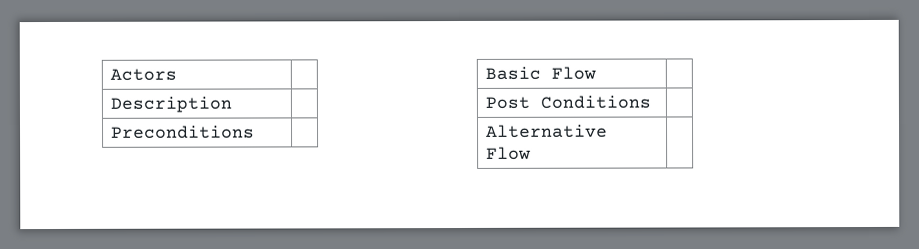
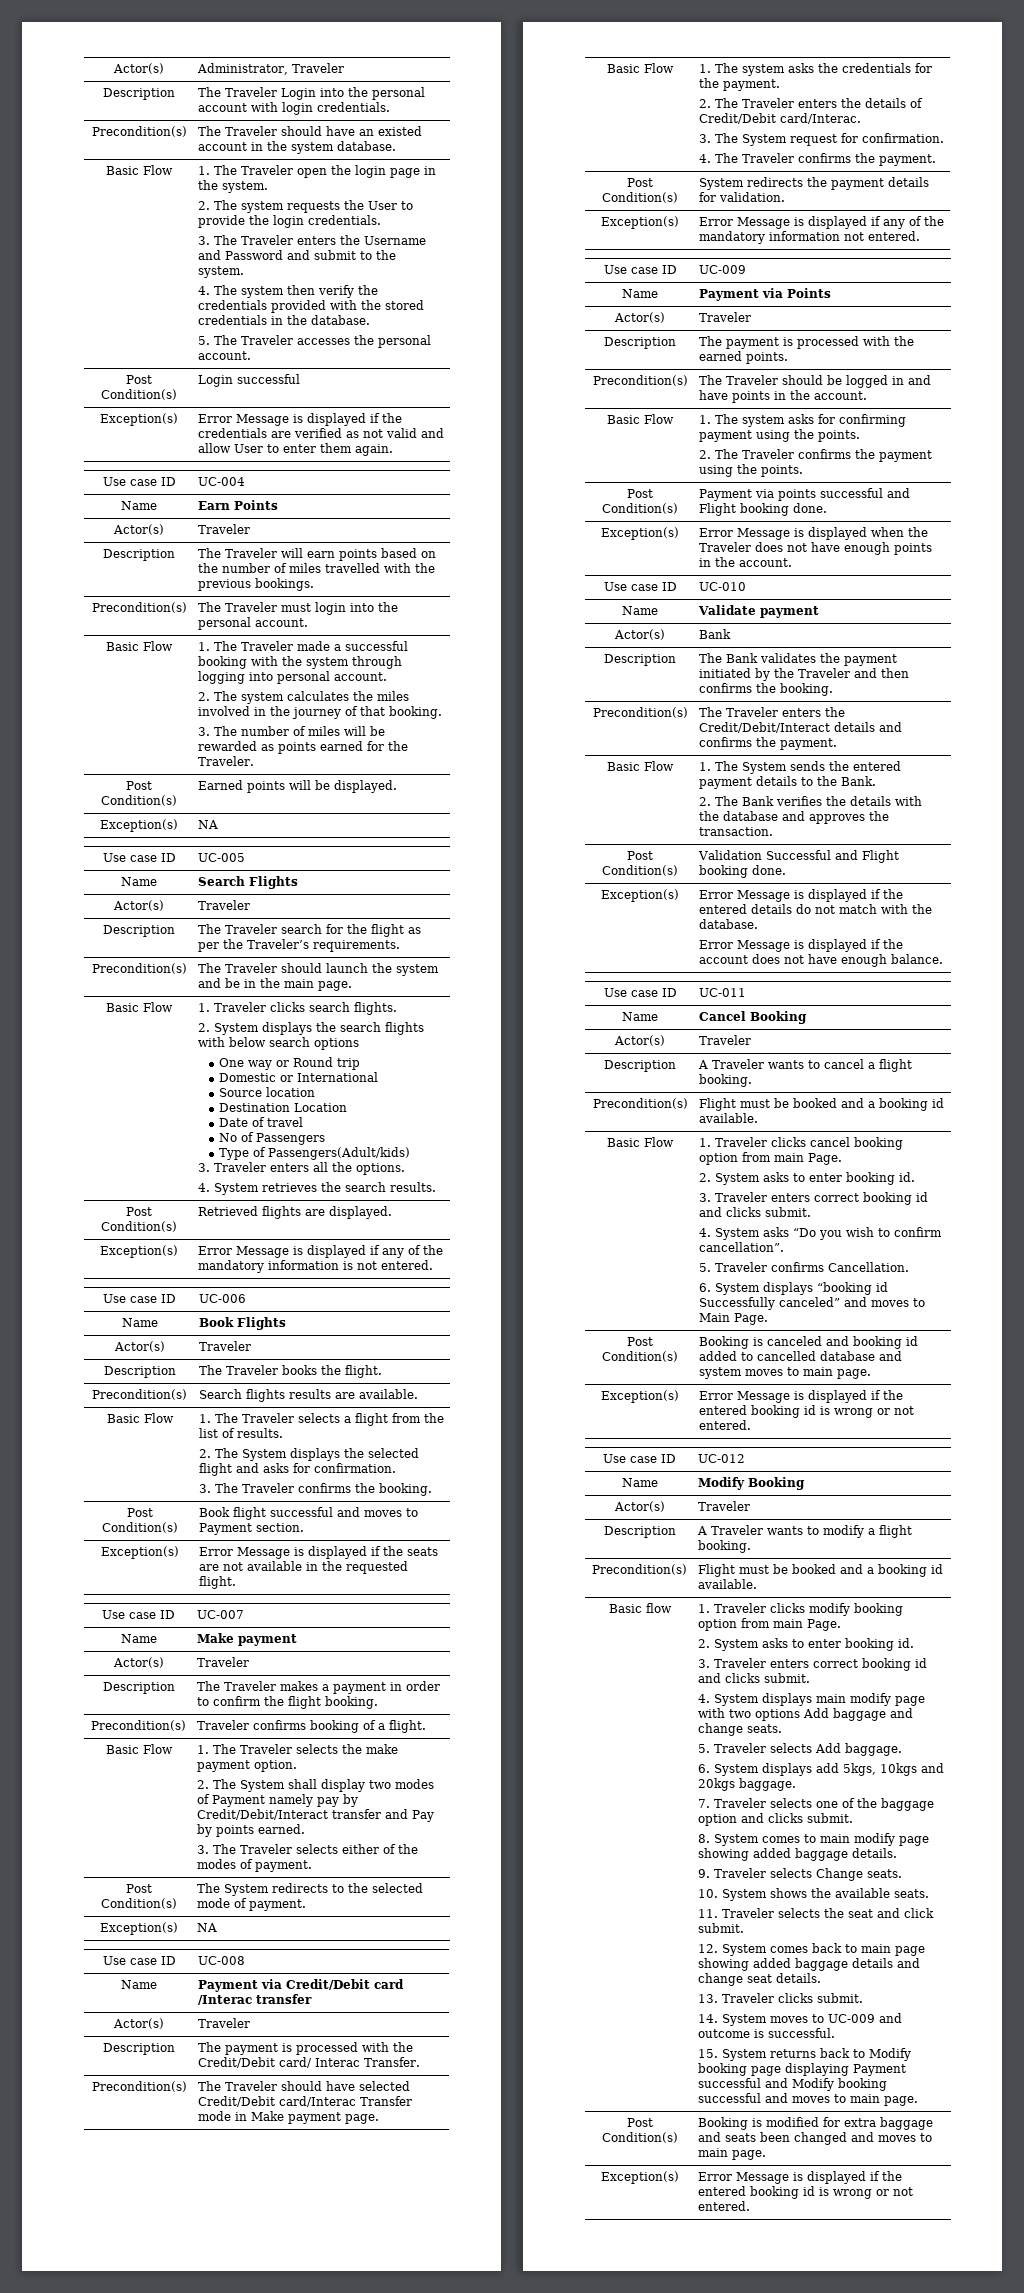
- Actors |
- Description |
- Preconditions |
- Basic Flow |
- Post Conditions |
- Alternative Flow |
+ Actor(s) | Administrator, Traveler
+ Description | The Traveler Login into the personal account with login credentials.
+ Precondition(s) | The Traveler should have an existed account in the system database.
+ Basic Flow | 1. The Traveler open the login page in the system.
+ 2. The system requests the User to provide the login credentials.
+ 3. The Traveler enters the Username and Password and submit to the system.
+ 4. The system then verify the credentials provided with the stored credentials in the database.
+ 5. The Traveler accesses the personal account.
+ Post Condition(s) | Login successful
+ Exception(s) | Error Message is displayed if the credentials are verified as not valid and allow User to enter them again.
+ Use case ID | UC-004
+ Name | Earn Points
+ Actor(s) | Traveler
+ Description | The Traveler will earn points based on the number of miles travelled with the previous bookings.
+ Precondition(s) | The Traveler must login into the personal account.
+ Basic Flow | 1. The Traveler made a successful booking with the system through logging into personal account.
+ 2. The system calculates the miles involved in the journey of that booking.
+ 3. The number of miles will be rewarded as points earned for the Traveler.
+ Post Condition(s) | Earned points will be displayed.
+ Exception(s) | NA
+ Use case ID | UC-005
+ Name | Search Flights
+ Actor(s) | Traveler
+ Description | The Traveler search for the flight as per the Traveler’s requirements.
+ Precondition(s) | The Traveler should launch the system and be in the main page.
+ Basic Flow | 1. Traveler clicks search flights.
+ 2. System displays the search flights with below search options
+ One way or Round trip
+ Domestic or International
+ Source location
+ Destination Location
+ Date of travel
+ No of Passengers
+ Type of Passengers(Adult/kids)
+ 3. Traveler enters all the options.
+ 4. System retrieves the search results.
+ Post Condition(s) | Retrieved flights are displayed.
+ Exception(s) | Error Message is displayed if any of the mandatory information is not entered.
+ Use case ID | UC-006
+ Name | Book Flights
+ Actor(s) | Traveler
+ Description | The Traveler books the flight.
+ Precondition(s) | Search flights results are available.
+ Basic Flow | 1. The Traveler selects a flight from the list of results.
+ 2. The System displays the selected flight and asks for confirmation.
+ 3. The Traveler confirms the booking.
+ Post Condition(s) | Book flight successful and moves to Payment section.
+ Exception(s) | Error Message is displayed if the seats are not available in the requested flight.
+ Use case ID | UC-007
+ Name | Make payment
+ Actor(s) | Traveler
+ Description | The Traveler makes a payment in order to confirm the flight booking.
+ Precondition(s) | Traveler confirms booking of a flight.
+ Basic Flow | 1. The Traveler selects the make payment option.
+ 2. The System shall display two modes of Payment namely pay by Credit/Debit/Interact transfer and Pay by points earned.
+ 3. The Traveler selects either of the modes of payment.
+ Post Condition(s) | The System redirects to the selected mode of payment.
+ Exception(s) | NA
+ Use case ID | UC-008
+ Name | Payment via Credit/Debit card /Interac transfer
+ Actor(s) | Traveler
+ Description | The payment is processed with the Credit/Debit card/ Interac Transfer.
+ Precondition(s) | The Traveler should have selected Credit/Debit card/Interac Transfer mode in Make payment page.
+ Basic Flow | 1. The system asks the credentials for the payment.
+ 2. The Traveler enters the details of Credit/Debit card/Interac.
+ 3. The System request for confirmation.
+ 4. The Traveler confirms the payment.
+ Post Condition(s) | System redirects the payment details for validation.
+ Exception(s) | Error Message is displayed if any of the mandatory information not entered.
+ Use case ID | UC-009
+ Name | Payment via Points
+ Actor(s) | Traveler
+ Description | The payment is processed with the earned points.
+ Precondition(s) | The Traveler should be logged in and have points in the account.
+ Basic Flow | 1. The system asks for confirming payment using the points.
+ 2. The Traveler confirms the payment using the points.
+ Post Condition(s) | Payment via points successful and Flight booking done.
+ Exception(s) | Error Message is displayed when the Traveler does not have enough points in the account.
+ Use case ID | UC-010
+ Name | Validate payment
+ Actor(s) | Bank
+ Description | The Bank validates the payment initiated by the Traveler and then confirms the booking.
+ Precondition(s) | The Traveler enters the Credit/Debit/Interact details and confirms the payment.
+ Basic Flow | 1. The System sends the entered payment details to the Bank.
+ 2. The Bank verifies the details with the database and approves the transaction.
+ Post Condition(s) | Validation Successful and Flight booking done.
+ Exception(s) | Error Message is displayed if the entered details do not match with the database.
+ Error Message is displayed if the account does not have enough balance.
+ Use case ID | UC-011
+ Name | Cancel Booking
+ Actor(s) | Traveler
+ Description | A Traveler wants to cancel a flight booking.
+ Precondition(s) | Flight must be booked and a booking id available.
+ Basic Flow | 1. Traveler clicks cancel booking option from main Page.
+ 2. System asks to enter booking id.
+ 3. Traveler enters correct booking id and clicks submit.
+ 4. System asks “Do you wish to confirm cancellation”.
+ 5. Traveler confirms Cancellation.
+ 6. System displays “booking id Successfully canceled” and moves to Main Page.
+ Post Condition(s) | Booking is canceled and booking id added to cancelled database and system moves to main page.
+ Exception(s) | Error Message is displayed if the entered booking id is wrong or not entered.
+ Use case ID | UC-012
+ Name | Modify Booking
+ Actor(s) | Traveler
+ Description | A Traveler wants to modify a flight booking.
+ Precondition(s) | Flight must be booked and a booking id available.
+ Basic flow | 1. Traveler clicks modify booking option from main Page.
+ 2. System asks to enter booking id.
+ 3. Traveler enters correct booking id and clicks submit.
+ 4. System displays main modify page with two options Add baggage and change seats.
+ 5. Traveler selects Add baggage.
+ 6. System displays add 5kgs, 10kgs and 20kgs baggage.
+ 7. Traveler selects one of the baggage option and clicks submit.
+ 8. System comes to main modify page showing added baggage details.
+ 9. Traveler selects Change seats.
+ 10. System shows the available seats.
+ 11. Traveler selects the seat and click submit.
+ 12. System comes back to main page showing added baggage details and change seat details.
+ 13. Traveler clicks submit.
+ 14. System moves to UC-009 and outcome is successful.
+ 15. System returns back to Modify booking page displaying Payment successful and Modify booking successful and moves to main page.
+ Post Condition(s) | Booking is modified for extra baggage and seats been changed and moves to main page.
+ Exception(s) | Error Message is displayed if the entered booking id is wrong or not entered.

